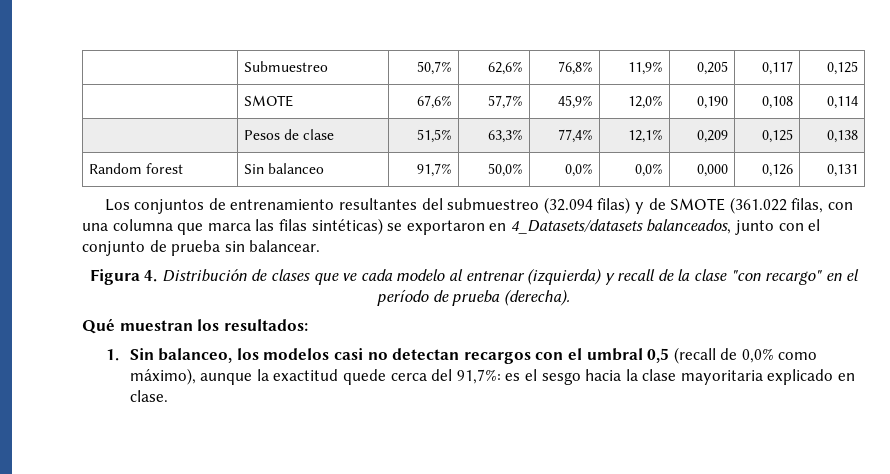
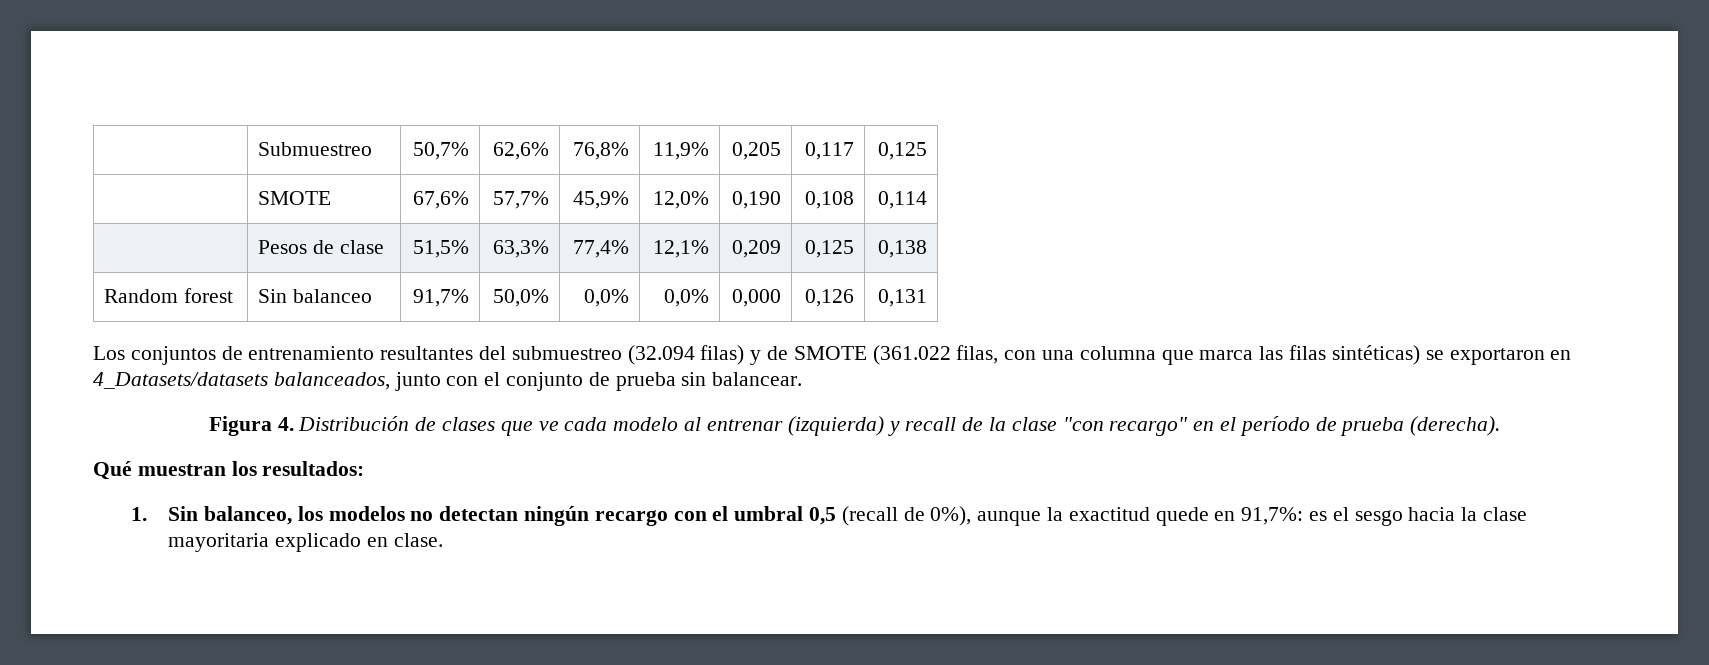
- 1. Sin balanceo, los modelos casi no detectan recargos con el umbral 0,5 (recall de 0,0% como máximo), aunque la exactitud quede cerca del 91,7%: es el sesgo hacia la clase mayoritaria explicado en clase.
+ 1. Sin balanceo, los modelos no detectan ningún recargo con el umbral 0,5 (recall de 0%), aunque la exactitud quede en 91,7%: es el sesgo hacia la clase mayoritaria explicado en clase.

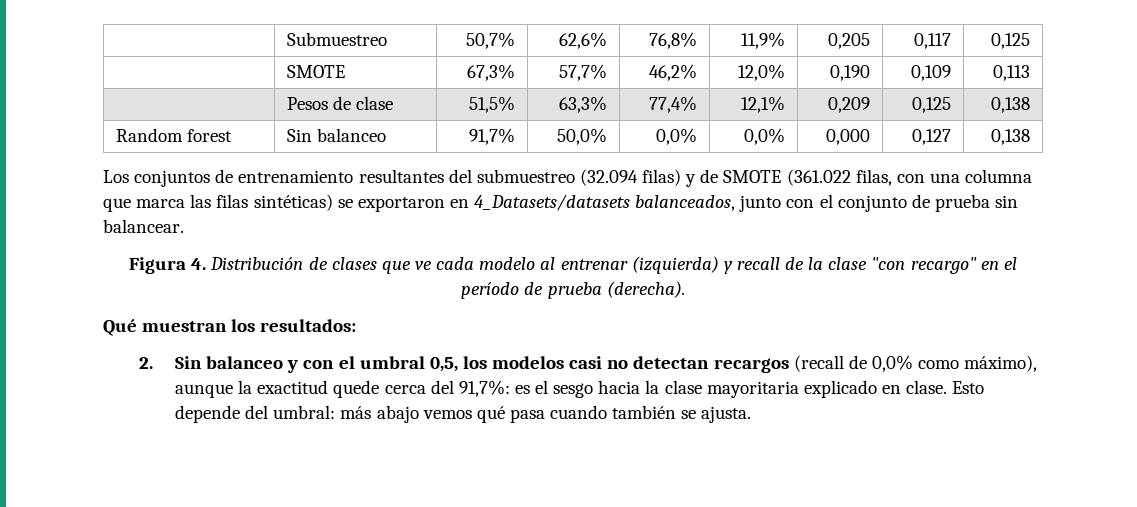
- | SMOTE | 67,6% | 57,7% | 45,9% | 12,0% | 0,190 | 0,108 | 0,114
+ | SMOTE | 67,3% | 57,7% | 46,2% | 12,0% | 0,190 | 0,109 | 0,113
- Random forest | Sin balanceo | 91,7% | 50,0% | 0,0% | 0,0% | 0,000 | 0,126 | 0,131
+ Random forest | Sin balanceo | 91,7% | 50,0% | 0,0% | 0,0% | 0,000 | 0,127 | 0,138
- 1. Sin balanceo, los modelos no detectan ningún recargo con el umbral 0,5 (recall de 0%), aunque la exactitud quede en 91,7%: es el sesgo hacia la clase mayoritaria explicado en clase.
+ 2. Sin balanceo y con el umbral 0,5, los modelos casi no detectan recargos (recall de 0,0% como máximo), aunque la exactitud quede cerca del 91,7%: es el sesgo hacia la clase mayoritaria explicado en clase.
+ Esto depende del umbral: más abajo vemos qué pasa cuando también se ajusta.

